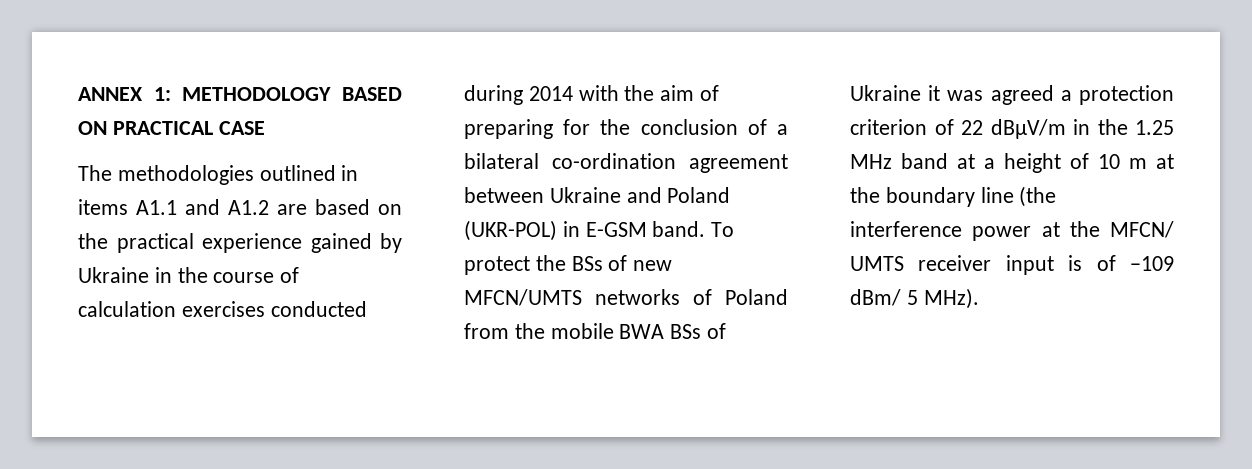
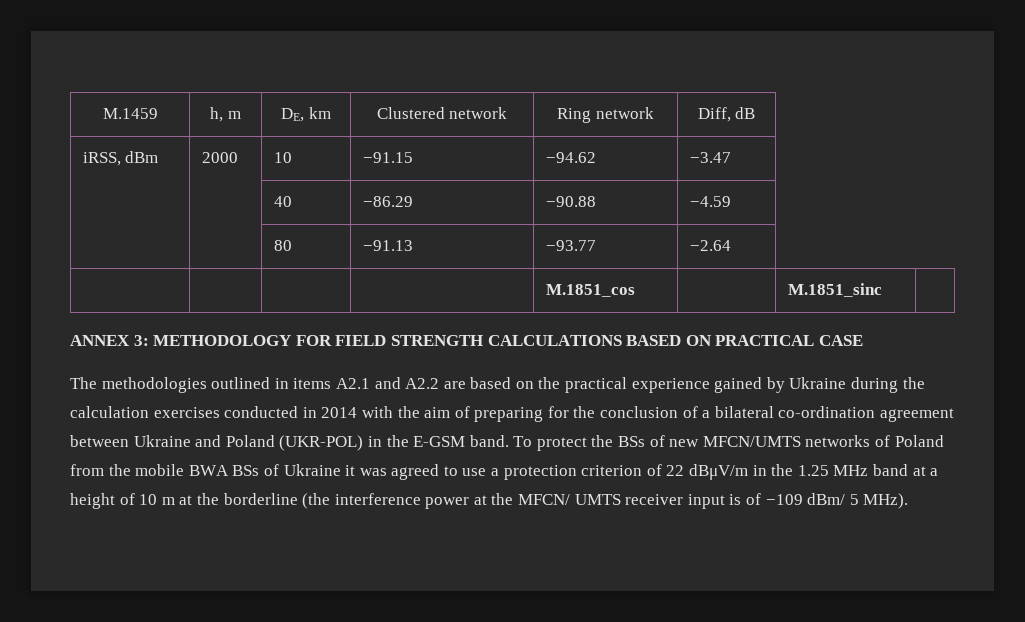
- ANNEX 1: METHODOLOGY BASED ON PRACTICAL CASE
+ M.1459 | h, m | DE, km | Clustered network | Ring network | Diff, dB
+ iRSS, dBm | 2000 | 10 | −91.15 | −94.62 | −3.47
+ | | 40 | −86.29 | −90.88 | −4.59
+ | | 80 | −91.13 | −93.77 | −2.64
+ | | | | M.1851_cos | | M.1851_sinc |
+ ANNEX 3: METHODOLOGY FOR FIELD STRENGTH CALCULATIONS BASED ON PRACTICAL CASE
- The methodologies outlined in items A1.1 and A1.2 are based on the practical experience gained by Ukraine in the course of calculation exercises conducted during 2014 with the aim of preparing for the conclusion of a bilateral co-ordination agreement between Ukraine and Poland (UKR-POL) in E-GSM band.
+ The methodologies outlined in items A2.1 and A2.2 are based on the practical experience gained by Ukraine during the calculation exercises conducted in 2014 with the aim of preparing for the conclusion of a bilateral co-ordination agreement between Ukraine and Poland (UKR-POL) in the E-GSM band.
- To protect the BSs of new MFCN/UMTS networks of Poland from the mobile BWA BSs of Ukraine it was agreed a protection criterion of 22 dBμV/m in the 1.25 MHz band at a height of 10 m at the boundary line (the interference power at the MFCN/ UMTS receiver input is of −109 dBm/ 5 MHz).
+ To protect the BSs of new MFCN/UMTS networks of Poland from the mobile BWA BSs of Ukraine it was agreed to use a protection criterion of 22 dBμV/m in the 1.25 MHz band at a height of 10 m at the borderline (the interference power at the MFCN/ UMTS receiver input is of −109 dBm/ 5 MHz).

